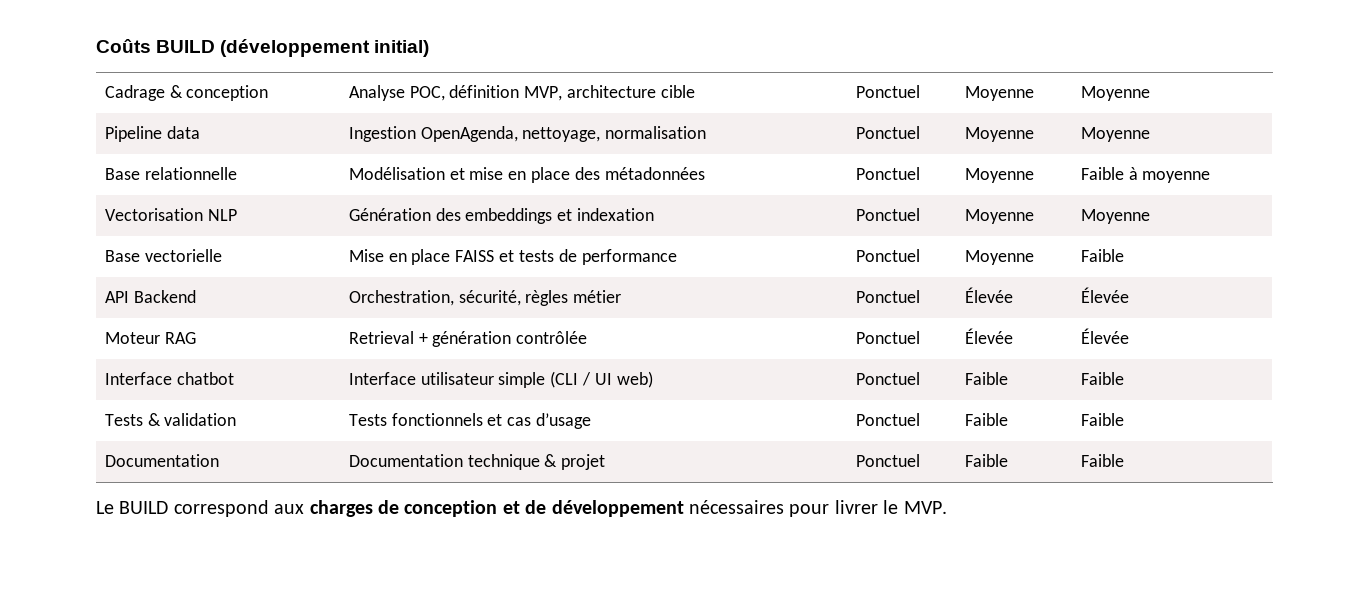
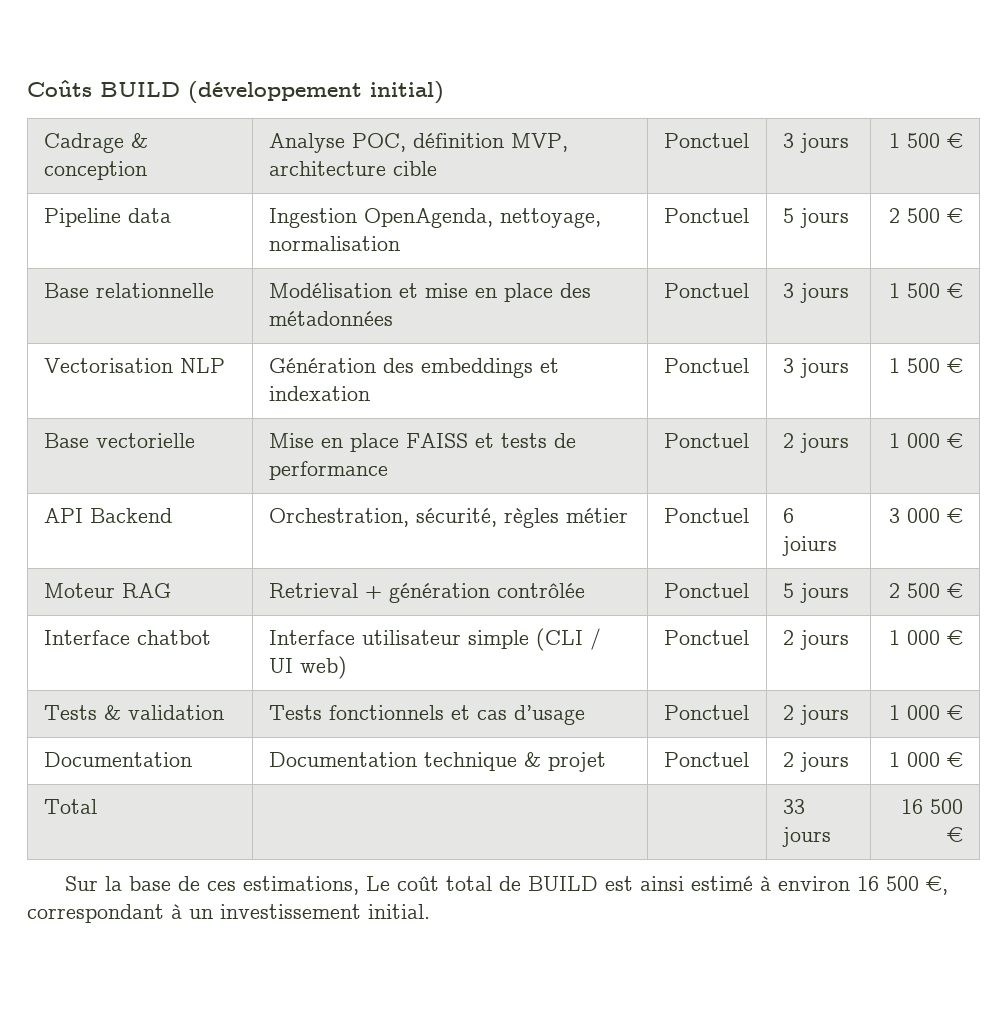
- Cadrage & conception | Analyse POC, définition MVP, architecture cible | Ponctuel | Moyenne | Moyenne
+ Cadrage & conception | Analyse POC, définition MVP, architecture cible | Ponctuel | 3 jours | 1 500 €
- Pipeline data | Ingestion OpenAgenda, nettoyage, normalisation | Ponctuel | Moyenne | Moyenne
+ Pipeline data | Ingestion OpenAgenda, nettoyage, normalisation | Ponctuel | 5 jours | 2 500 €
- Base relationnelle | Modélisation et mise en place des métadonnées | Ponctuel | Moyenne | Faible à moyenne
+ Base relationnelle | Modélisation et mise en place des métadonnées | Ponctuel | 3 jours | 1 500 €
- Vectorisation NLP | Génération des embeddings et indexation | Ponctuel | Moyenne | Moyenne
+ Vectorisation NLP | Génération des embeddings et indexation | Ponctuel | 3 jours | 1 500 €
- Base vectorielle | Mise en place FAISS et tests de performance | Ponctuel | Moyenne | Faible
+ Base vectorielle | Mise en place FAISS et tests de performance | Ponctuel | 2 jours | 1 000 €
- API Backend | Orchestration, sécurité, règles métier | Ponctuel | Élevée | Élevée
+ API Backend | Orchestration, sécurité, règles métier | Ponctuel | 6 joiurs | 3 000 €
- Moteur RAG | Retrieval + génération contrôlée | Ponctuel | Élevée | Élevée
+ Moteur RAG | Retrieval + génération contrôlée | Ponctuel | 5 jours | 2 500 €
- Interface chatbot | Interface utilisateur simple (CLI / UI web) | Ponctuel | Faible | Faible
+ Interface chatbot | Interface utilisateur simple (CLI / UI web) | Ponctuel | 2 jours | 1 000 €
- Tests & validation | Tests fonctionnels et cas d’usage | Ponctuel | Faible | Faible
+ Tests & validation | Tests fonctionnels et cas d’usage | Ponctuel | 2 jours | 1 000 €
- Documentation | Documentation technique & projet | Ponctuel | Faible | Faible
- Le BUILD correspond aux charges de conception et de développement nécessaires pour livrer le MVP.
+ Documentation | Documentation technique & projet | Ponctuel | 2 jours | 1 000 €
+ Total | | | 33 jours | 16 500 €
+ Sur la base de ces estimations, Le coût total de BUILD est ainsi estimé à environ 16 500 €, correspondant à un investissement initial.

